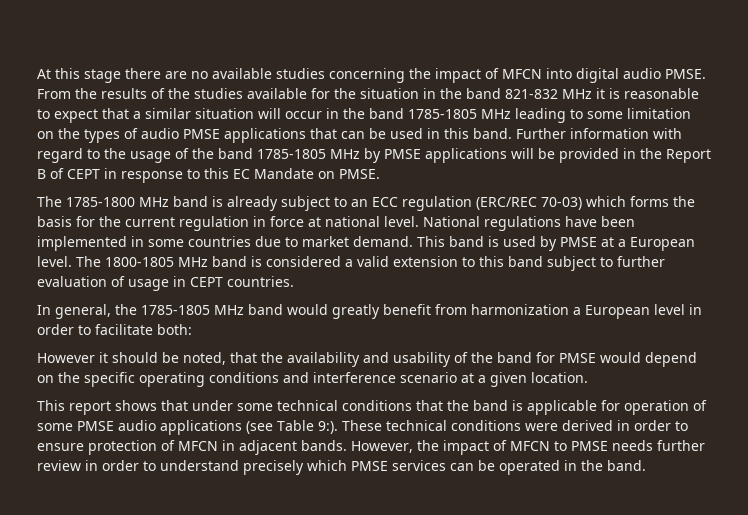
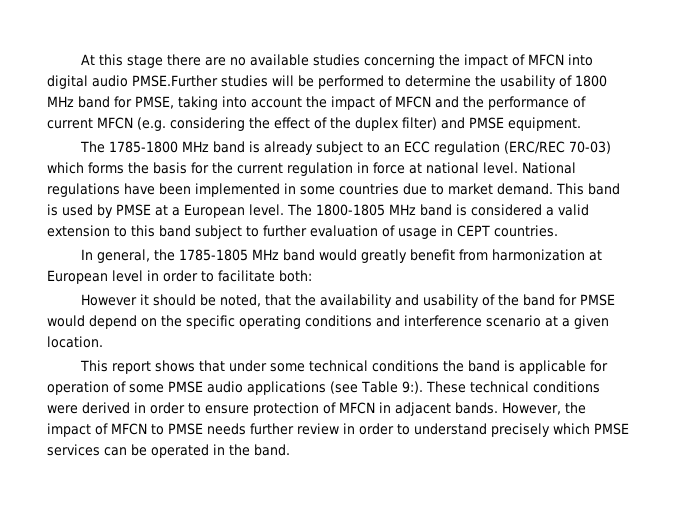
- At this stage there are no available studies concerning the impact of MFCN into digital audio PMSE. From the results of the studies available for the situation in the band 821-832 MHz it is reasonable to expect that a similar situation will occur in the band 1785-1805 MHz leading to some limitation on the types of audio PMSE applications that can be used in this band. Further information with regard to the usage of the band 1785-1805 MHz by PMSE applications will be provided in the Report B of CEPT in response to this EC Mandate on PMSE.
+ At this stage there are no available studies concerning the impact of MFCN into digital audio PMSE.Further studies will be performed to determine the usability of 1800 MHz band for PMSE, taking into account the impact of MFCN and the performance of current MFCN (e.g. considering the effect of the duplex filter) and PMSE equipment.
- In general, the 1785-1805 MHz band would greatly benefit from harmonization a European level in order to facilitate both:
+ In general, the 1785-1805 MHz band would greatly benefit from harmonization at European level in order to facilitate both:
- This report shows that under some technical conditions that the band is applicable for operation of some PMSE audio applications (see Table 9:).
+ This report shows that under some technical conditions the band is applicable for operation of some PMSE audio applications (see Table 9:).

